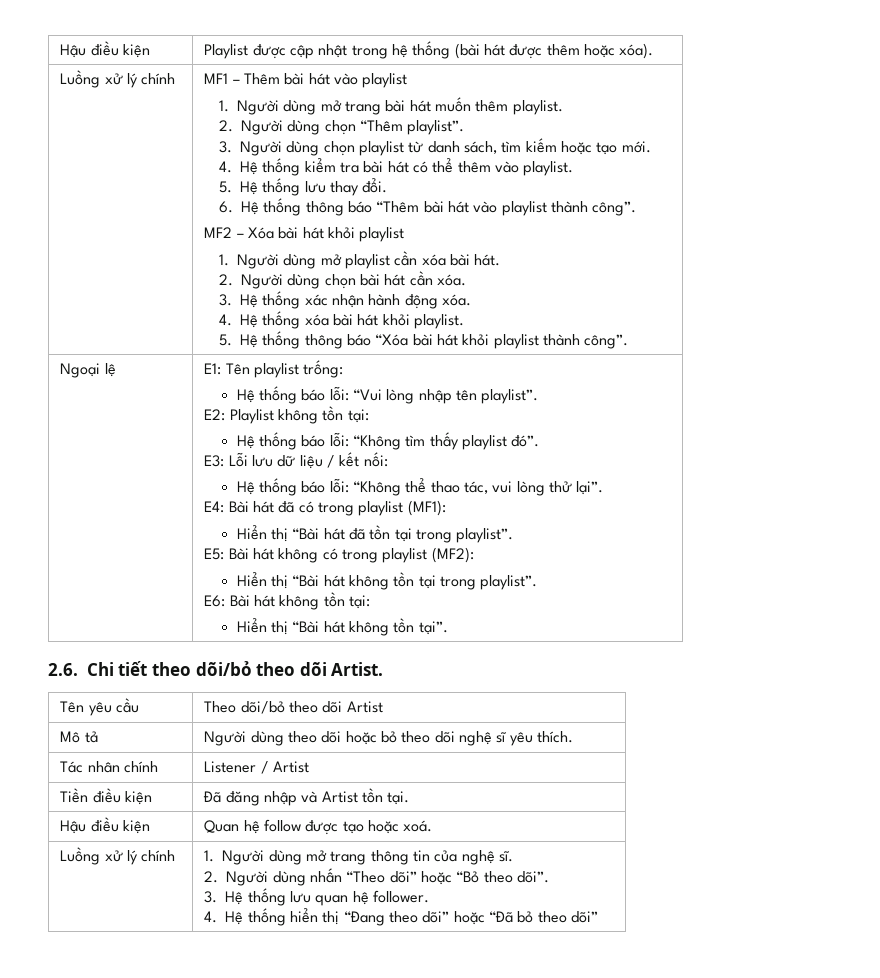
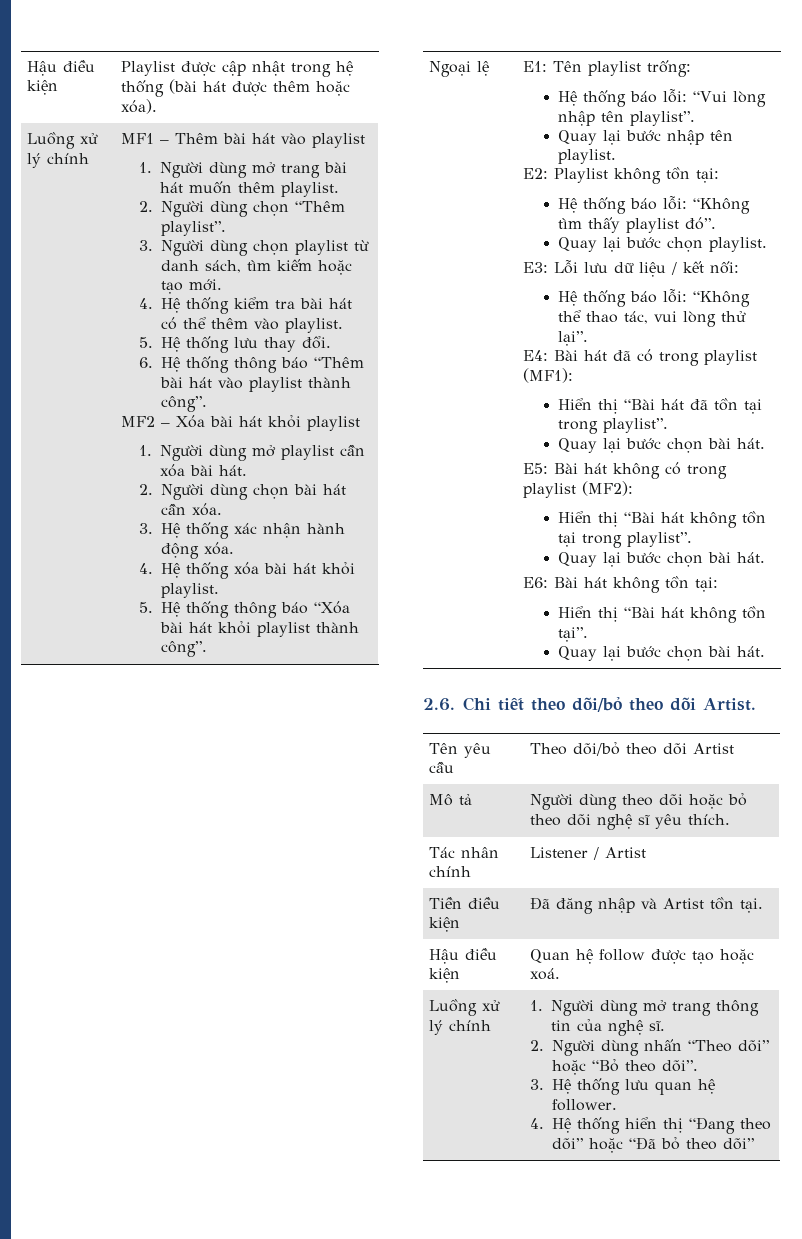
+ Quay lại bước nhập tên playlist.
+ Quay lại bước chọn playlist.
  Hiển thị “Bài hát đã tồn tại trong playlist”.
+ Quay lại bước chọn bài hát.
  Hiển thị “Bài hát không tồn tại trong playlist”.
+ Quay lại bước chọn bài hát.
  Hiển thị “Bài hát không tồn tại”.
+ Quay lại bước chọn bài hát.

